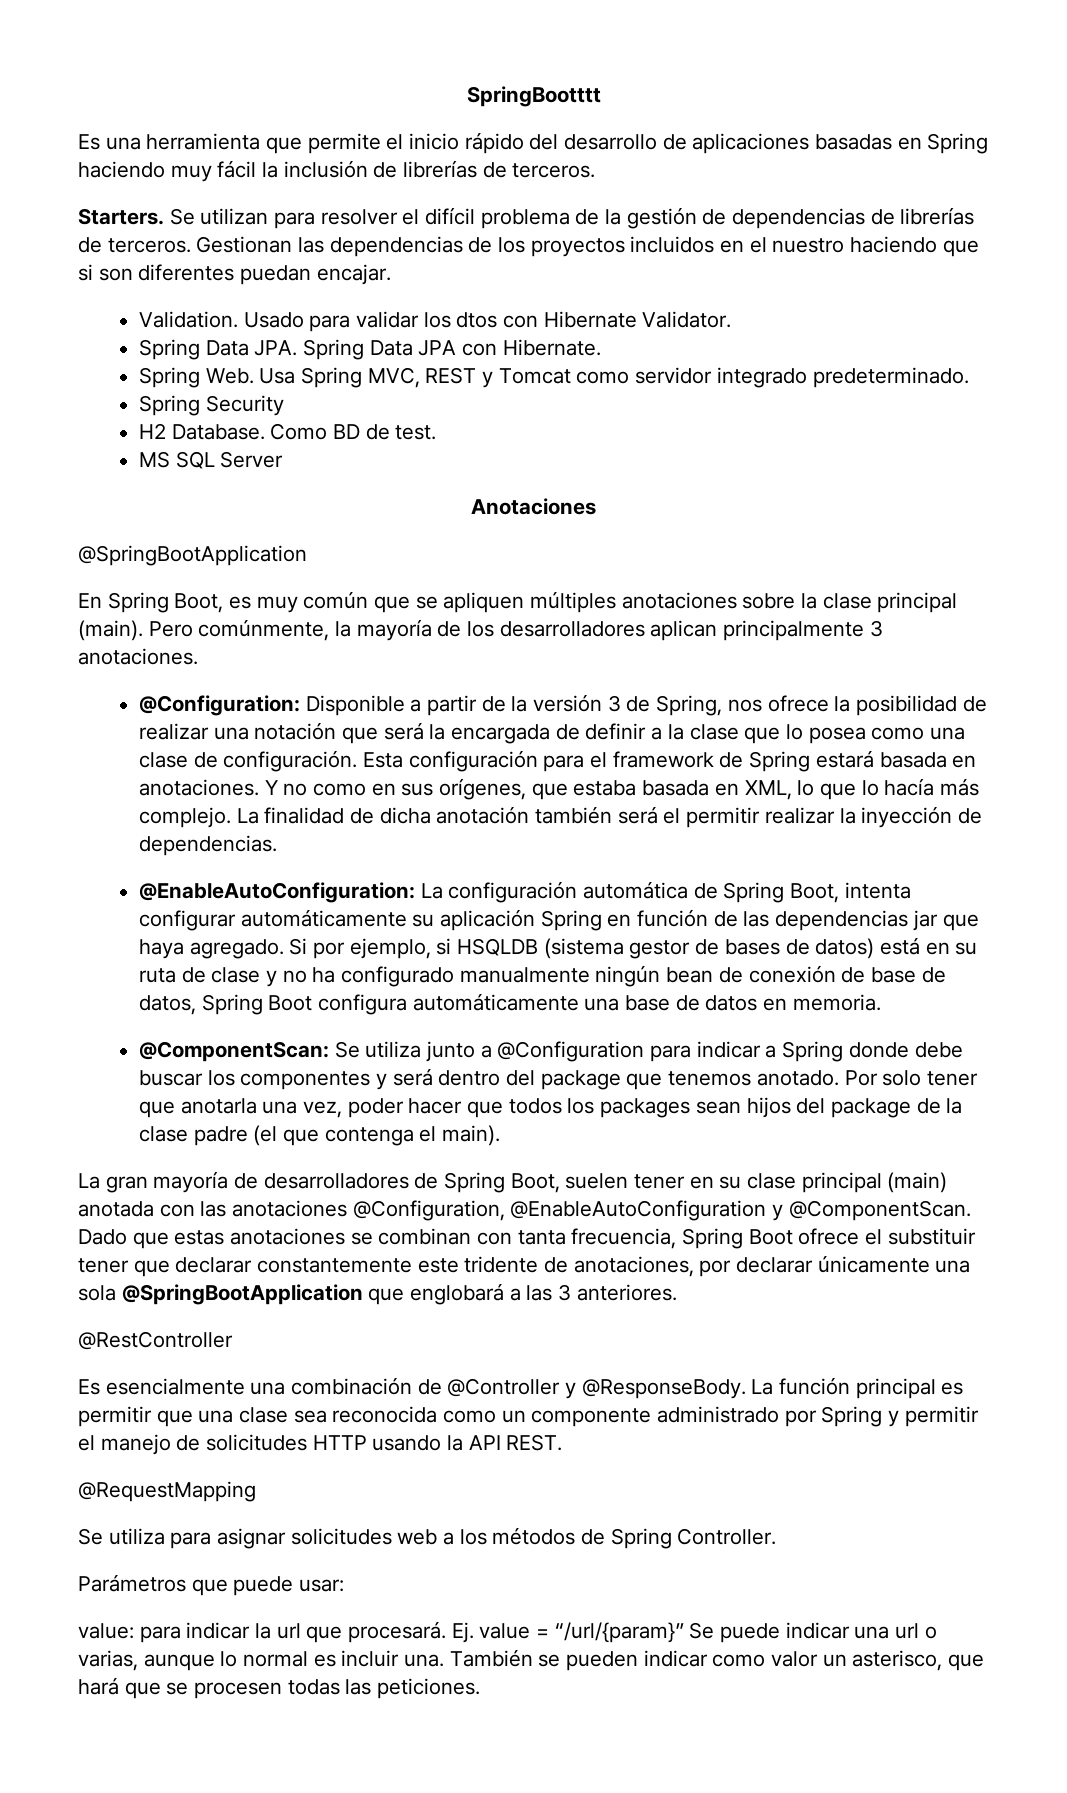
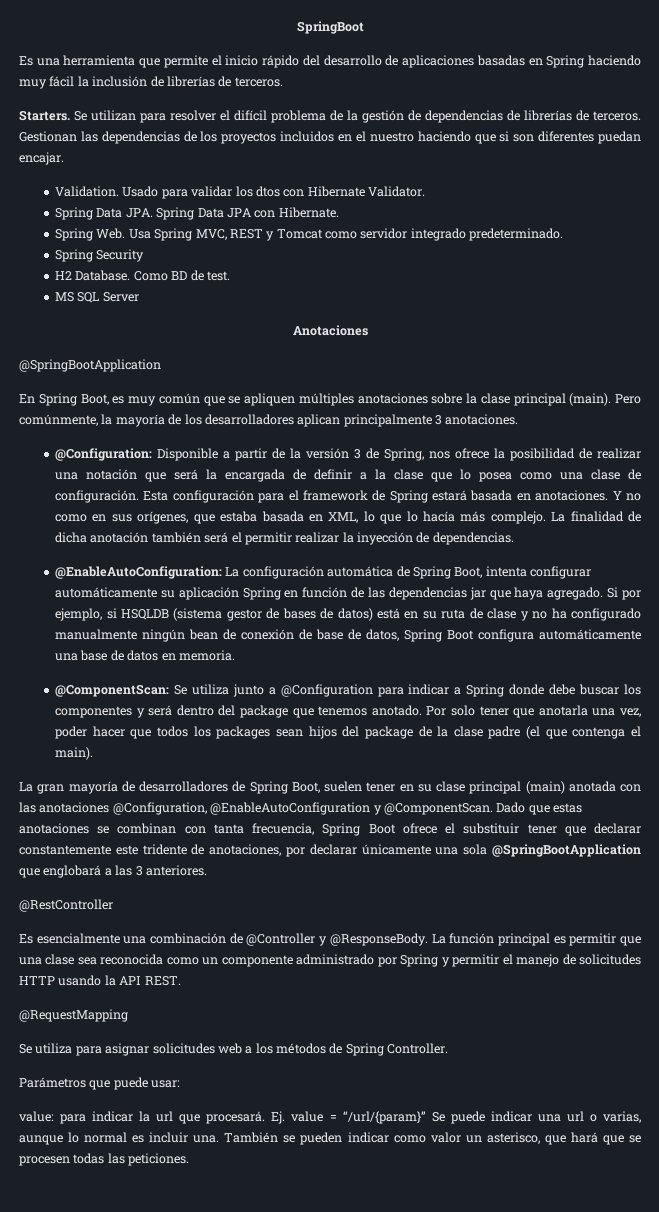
- SpringBootttt
+ SpringBoot

